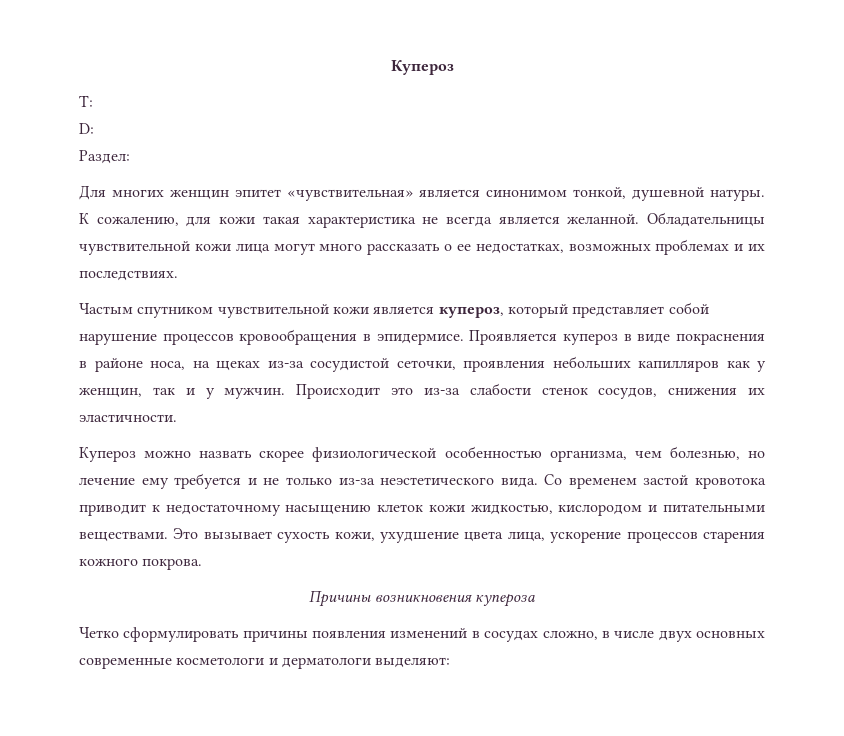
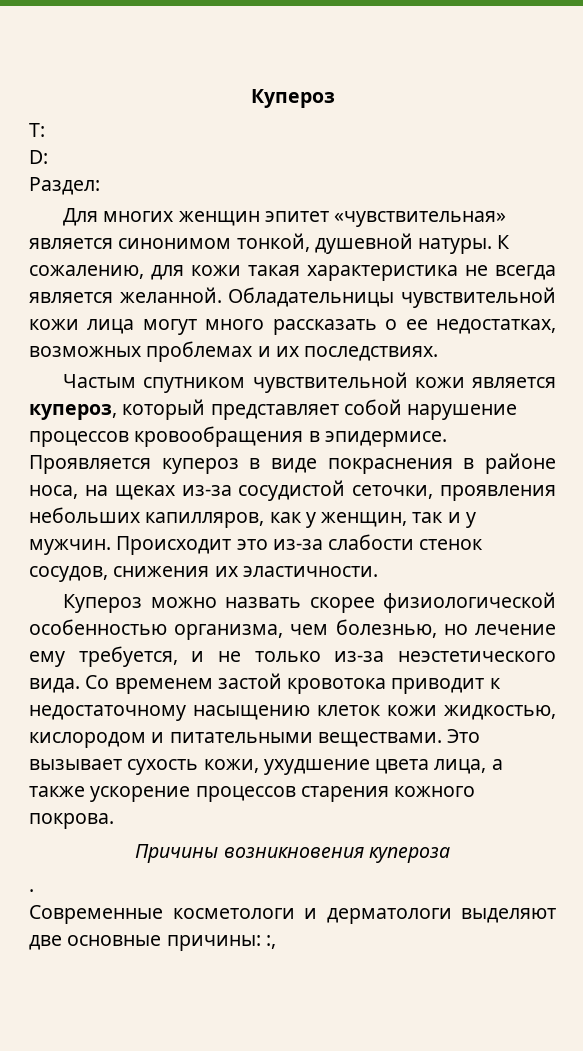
- Проявляется купероз в виде покраснения в районе носа, на щеках из-за сосудистой сеточки, проявления небольших капилляров как у женщин, так и у мужчин.
+ Проявляется купероз в виде покраснения в районе носа, на щеках из-за сосудистой сеточки, проявления небольших капилляров, как у женщин, так и у мужчин.
- Купероз можно назвать скорее физиологической особенностью организма, чем болезнью, но лечение ему требуется и не только из-за неэстетического вида.
+ Купероз можно назвать скорее физиологической особенностью организма, чем болезнью, но лечение ему требуется, и не только из-за неэстетического вида.
- Это вызывает сухость кожи, ухудшение цвета лица, ускорение процессов старения кожного покрова.
+ Это вызывает сухость кожи, ухудшение цвета лица, а также ускорение процессов старения кожного покрова.
- Четко сформулировать причины появления изменений в сосудах сложно, в числе двух основных современные косметологи и дерматологи выделяют:
+ .
+ Современные косметологи и дерматологи выделяют две основные причины: :,

